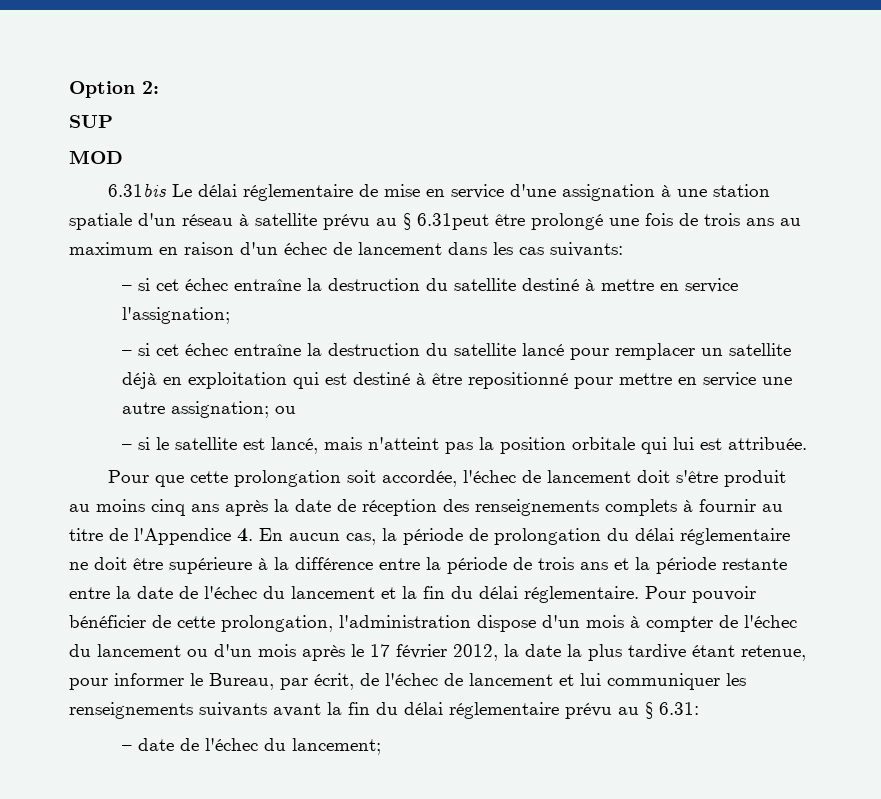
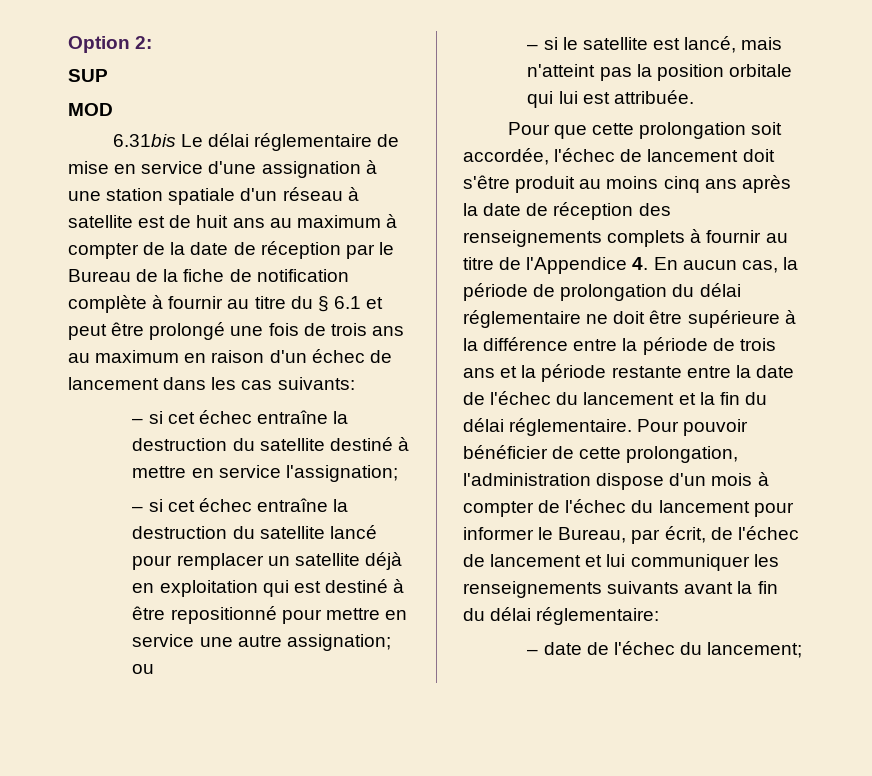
- 6.31bis Le délai réglementaire de mise en service d'une assignation à une station spatiale d'un réseau à satellite prévu au § 6.31peut être prolongé une fois de trois ans au maximum en raison d'un échec de lancement dans les cas suivants:
+ 6.31bis Le délai réglementaire de mise en service d'une assignation à une station spatiale d'un réseau à satellite est de huit ans au maximum à compter de la date de réception par le Bureau de la fiche de notification complète à fournir au titre du § 6.1 et peut être prolongé une fois de trois ans au maximum en raison d'un échec de lancement dans les cas suivants:
- Pour pouvoir bénéficier de cette prolongation, l'administration dispose d'un mois à compter de l'échec du lancement ou d'un mois après le 17 février 2012, la date la plus tardive étant retenue, pour informer le Bureau, par écrit, de l'échec de lancement et lui communiquer les renseignements suivants avant la fin du délai réglementaire prévu au § 6.31:
+ Pour pouvoir bénéficier de cette prolongation, l'administration dispose d'un mois à compter de l'échec du lancement pour informer le Bureau, par écrit, de l'échec de lancement et lui communiquer les renseignements suivants avant la fin du délai réglementaire:

